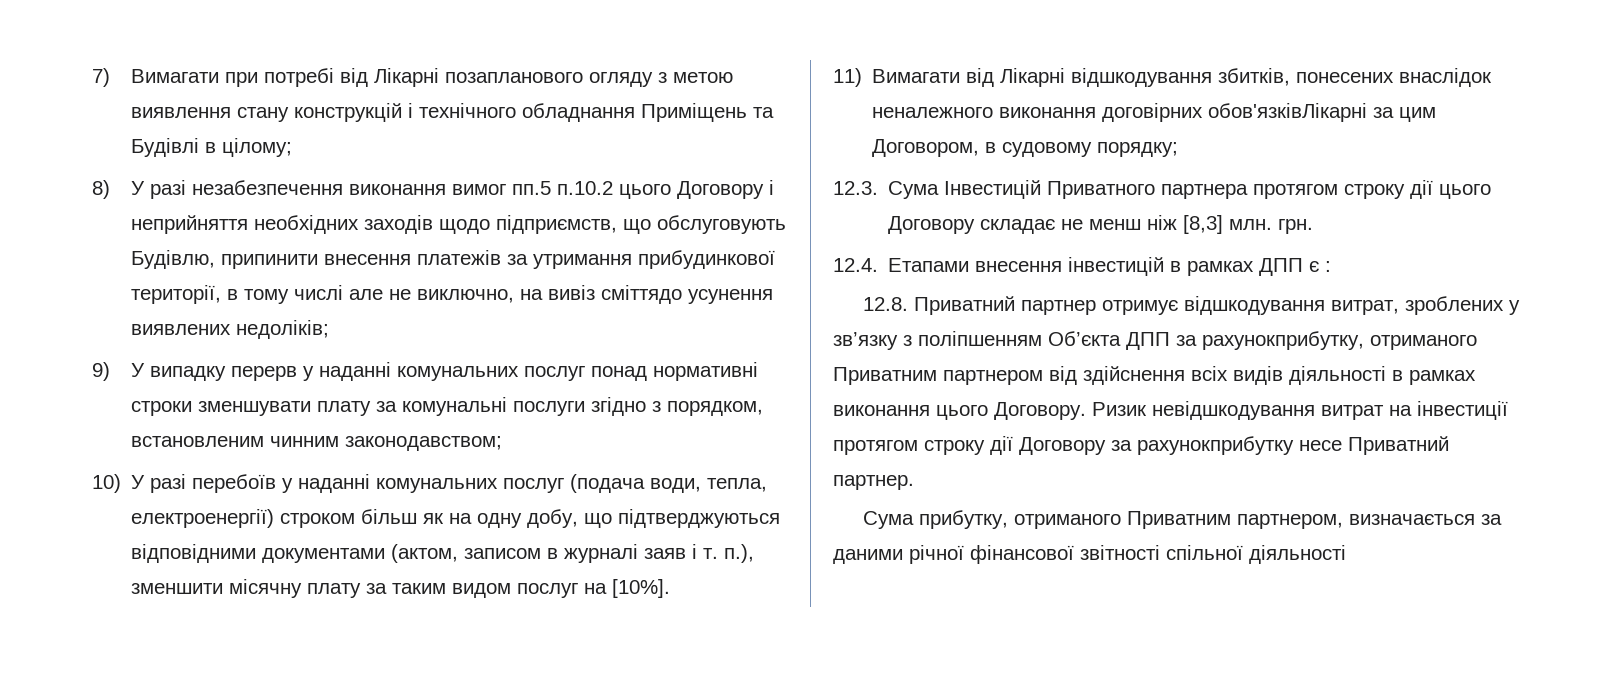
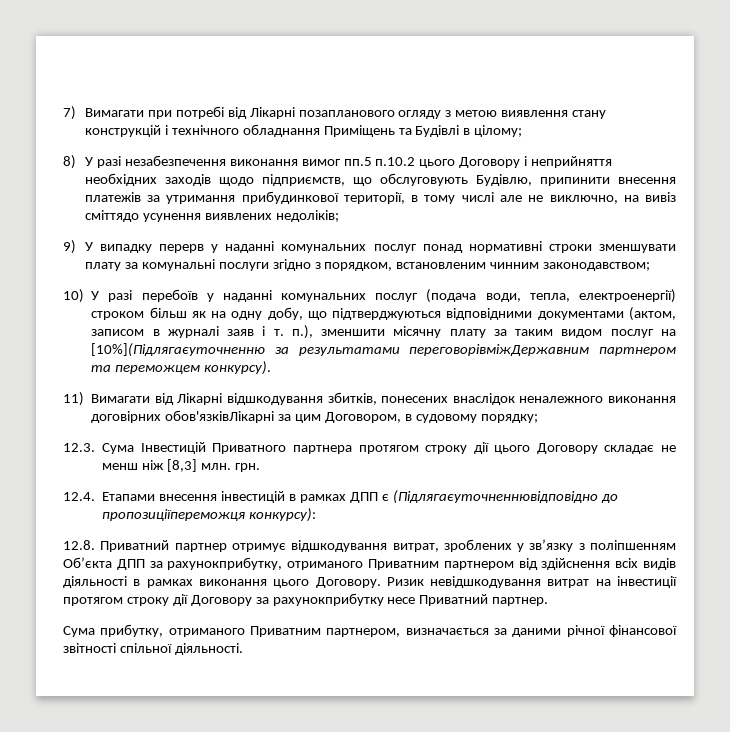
- 10) У разі перебоїв у наданні комунальних послуг (подача води, тепла, електроенергії) строком більш як на одну добу, що підтверджуються відповідними документами (актом, записом в журналі заяв і т. п.), зменшити місячну плату за таким видом послуг на [10%].
+ 10) У разі перебоїв у наданні комунальних послуг (подача води, тепла, електроенергії) строком більш як на одну добу, що підтверджуються відповідними документами (актом, записом в журналі заяв і т. п.), зменшити місячну плату за таким видом послуг на [10%](Підлягаєуточненню за результатами переговорівміжДержавним партнером та переможцем конкурсу).
- 12.4. Етапами внесення інвестицій в рамках ДПП є :
+ 12.4. Етапами внесення інвестицій в рамках ДПП є (Підлягаєуточненнювідповідно до пропозиціїпереможця конкурсу):
- Сума прибутку, отриманого Приватним партнером, визначається за даними річної фінансової звітності спільної діяльності
+ Сума прибутку, отриманого Приватним партнером, визначається за даними річної фінансової звітності спільної діяльності.

